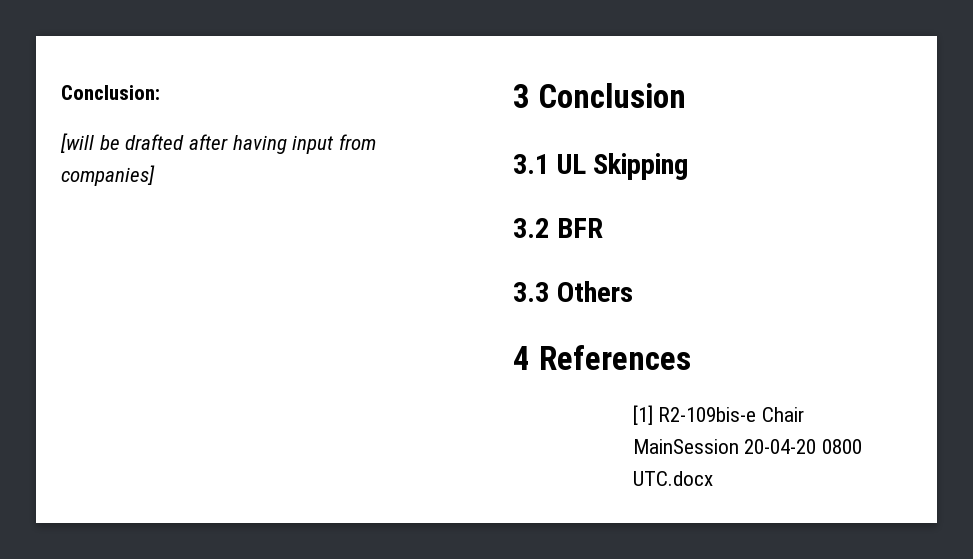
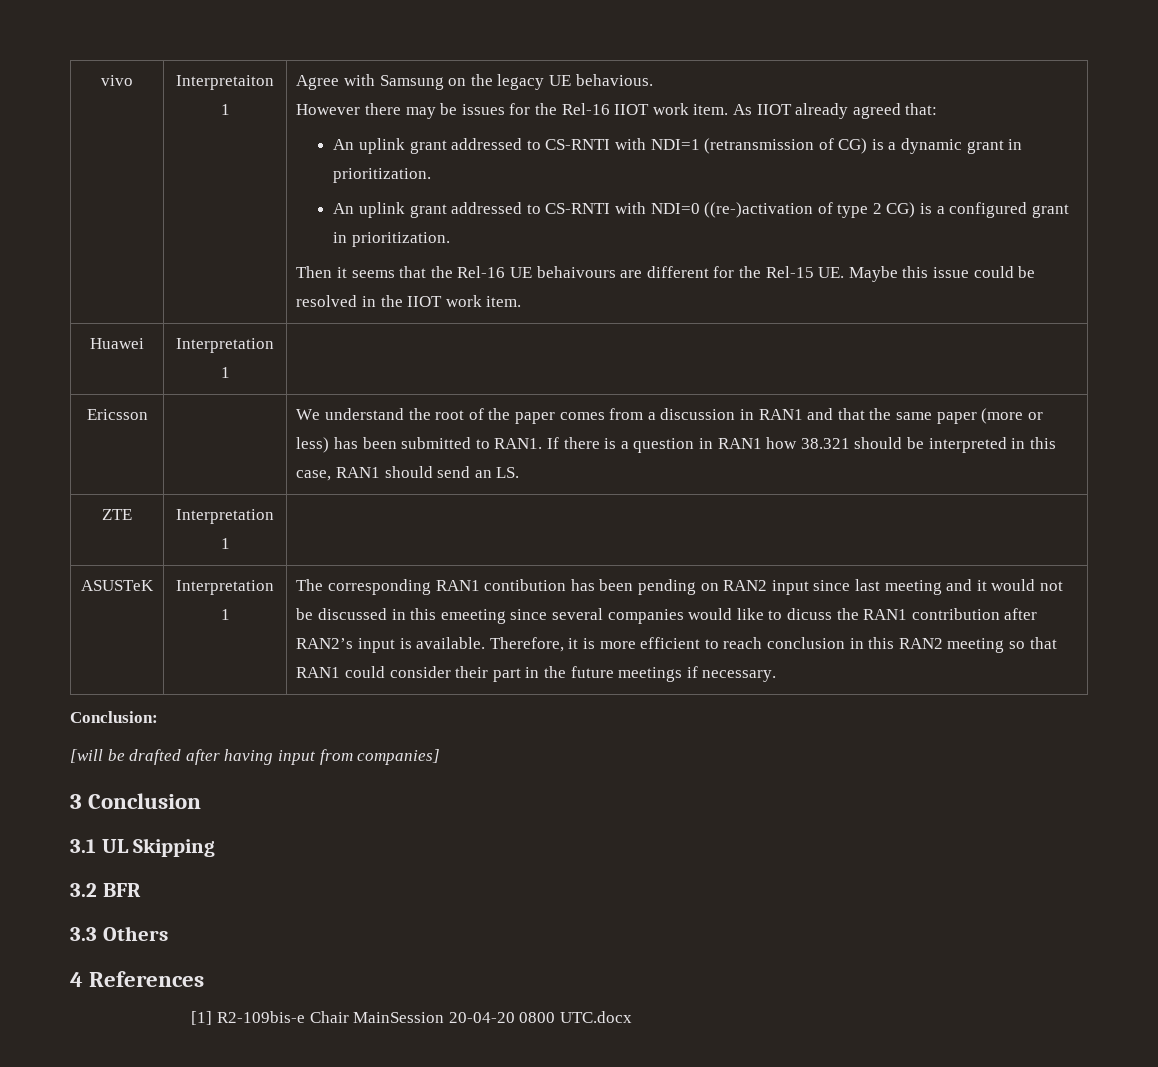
+ vivo | Interpretaiton 1 | Agree with Samsung on the legacy UE behavious.
+ However there may be issues for the Rel-16 IIOT work item. As IIOT already agreed that:
+ An uplink grant addressed to CS-RNTI with NDI=1 (retransmission of CG) is a dynamic grant in prioritization.
+ An uplink grant addressed to CS-RNTI with NDI=0 ((re-)activation of type 2 CG) is a configured grant in prioritization.
+ Then it seems that the Rel-16 UE behaivours are different for the Rel-15 UE. Maybe this issue could be resolved in the IIOT work item.
+ Huawei | Interpretation 1 |
+ Ericsson | | We understand the root of the paper comes from a discussion in RAN1 and that the same paper (more or less) has been submitted to RAN1. If there is a question in RAN1 how 38.321 should be interpreted in this case, RAN1 should send an LS.
+ ZTE | Interpretation 1 |
+ ASUSTeK | Interpretation 1 | The corresponding RAN1 contibution has been pending on RAN2 input since last meeting and it would not be discussed in this emeeting since several companies would like to dicuss the RAN1 contribution after RAN2’s input is available. Therefore, it is more efficient to reach conclusion in this RAN2 meeting so that RAN1 could consider their part in the future meetings if necessary.

